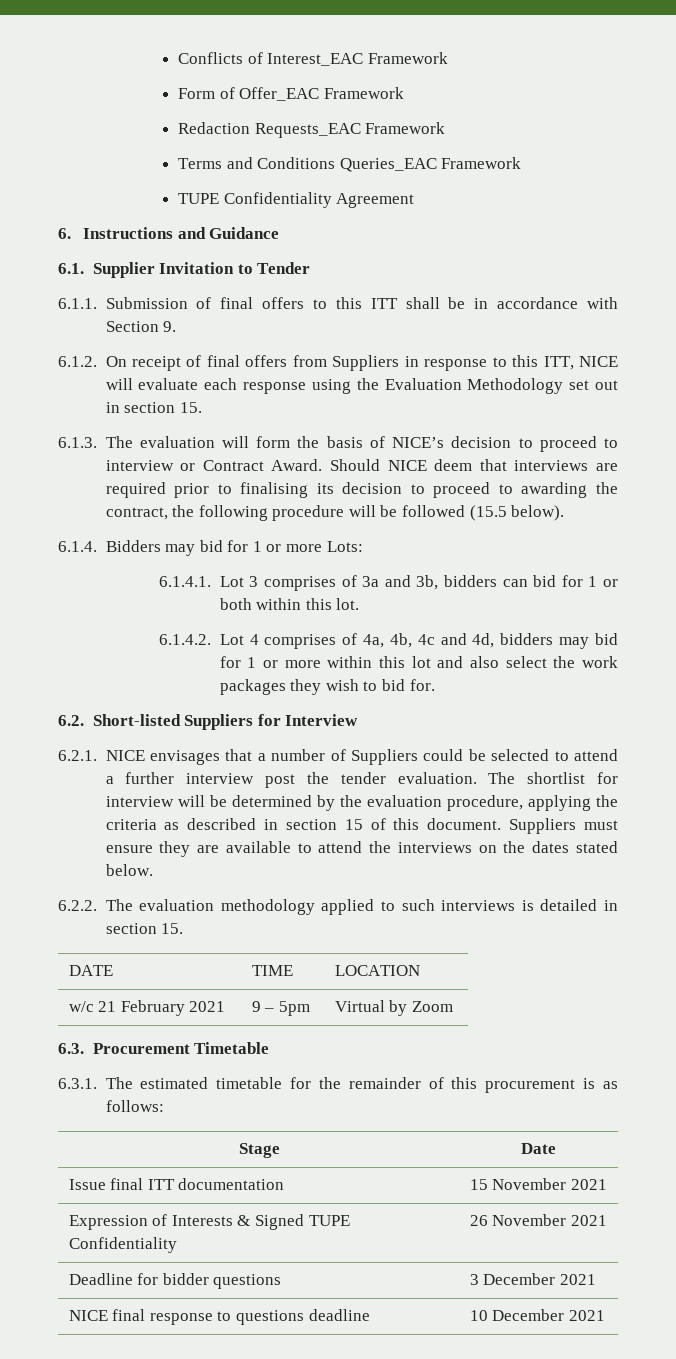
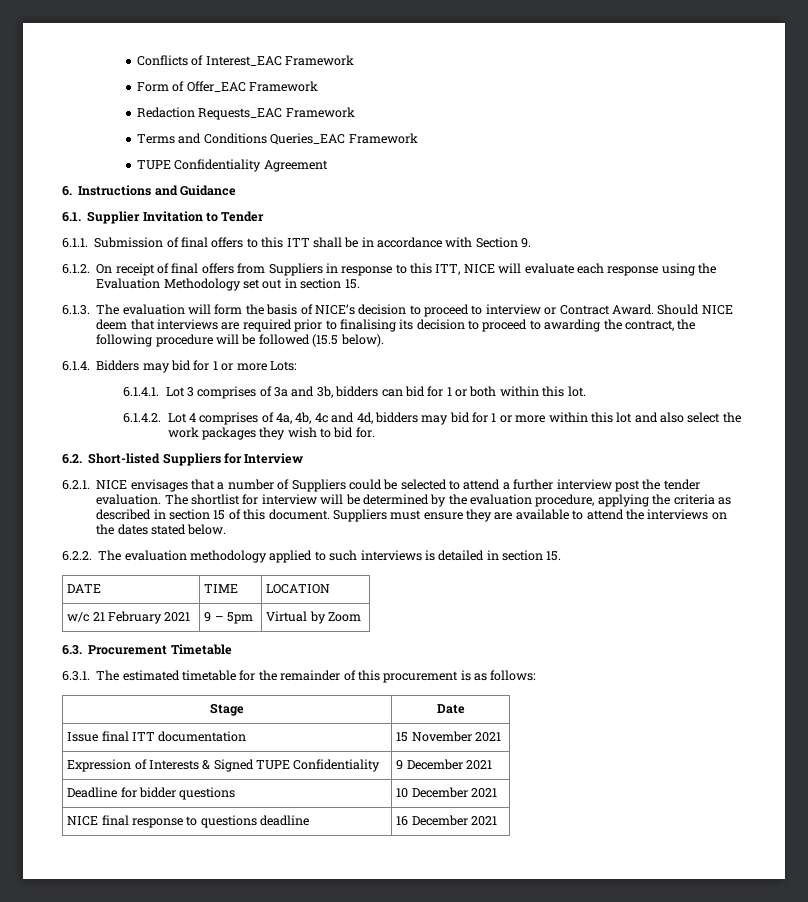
- Expression of Interests & Signed TUPE Confidentiality | 26 November 2021
+ Expression of Interests & Signed TUPE Confidentiality | 9 December 2021
- Deadline for bidder questions | 3 December 2021
+ Deadline for bidder questions | 10 December 2021
- NICE final response to questions deadline | 10 December 2021
+ NICE final response to questions deadline | 16 December 2021

